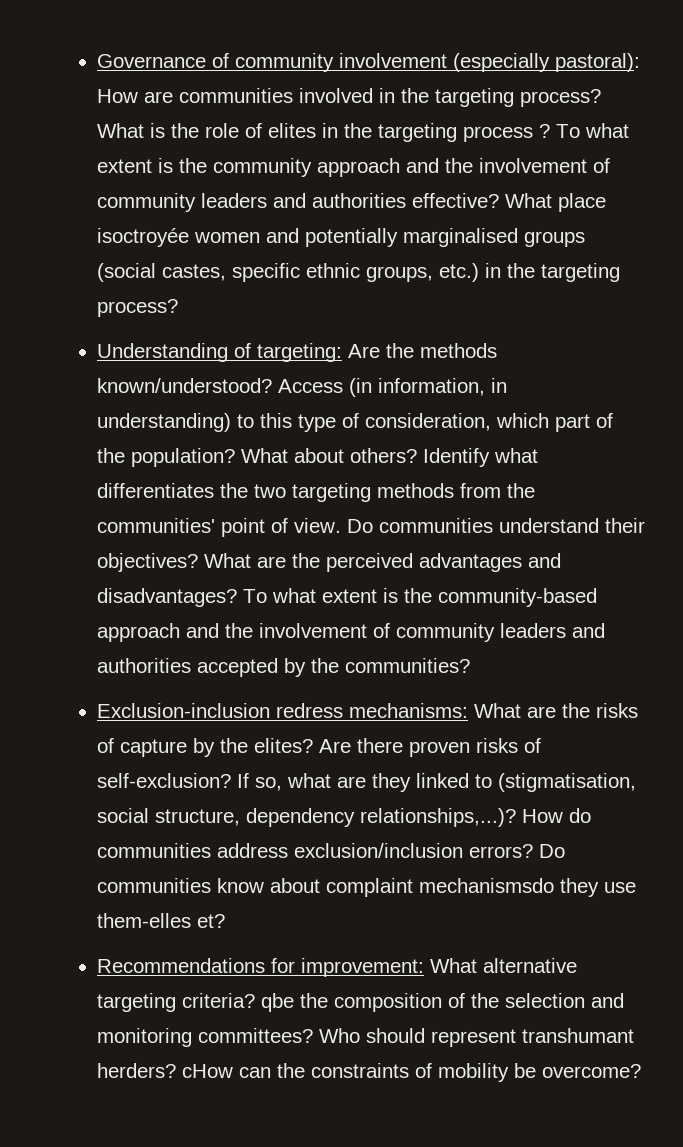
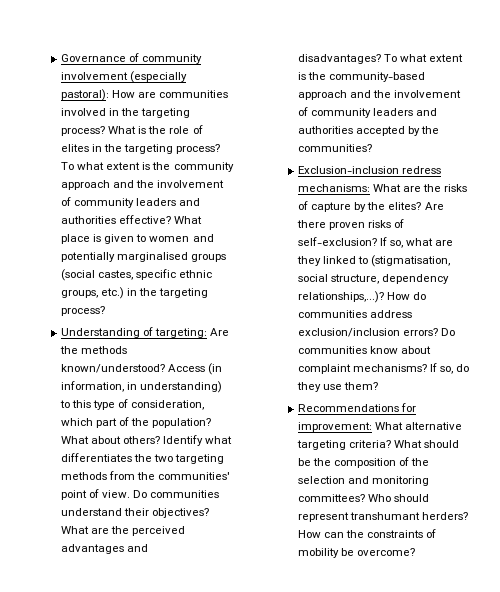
- What is the role of elites in the targeting process ?
+ What is the role of elites in the targeting process?
- What place isoctroyée women and potentially marginalised groups (social castes, specific ethnic groups, etc.) in the targeting process?
+ What place is given to women and potentially marginalised groups (social castes, specific ethnic groups, etc.) in the targeting process?
- Do communities know about complaint mechanismsdo they use them-elles et?
+ Do communities know about complaint mechanisms? If so, do they use them?
- Recommendations for improvement: What alternative targeting criteria? qbe the composition of the selection and monitoring committees?
+ Recommendations for improvement: What alternative targeting criteria? What should be the composition of the selection and monitoring committees?
- Who should represent transhumant herders? cHow can the constraints of mobility be overcome?
+ Who should represent transhumant herders? How can the constraints of mobility be overcome?

